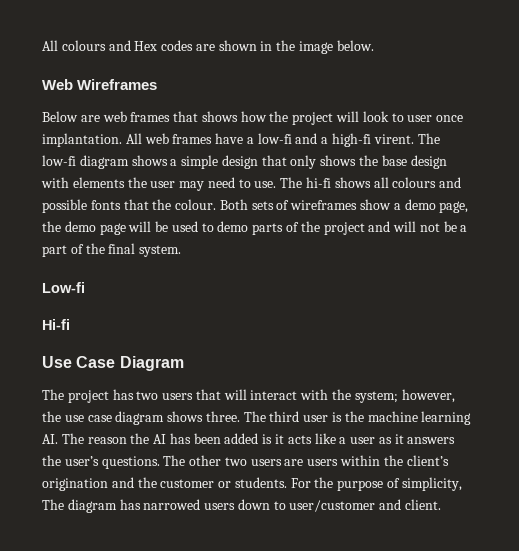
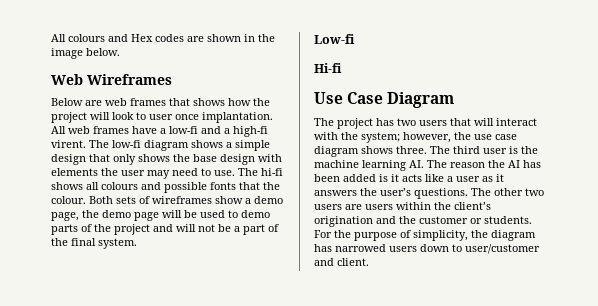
- For the purpose of simplicity, The diagram has narrowed users down to user/customer and client.
+ For the purpose of simplicity, the diagram has narrowed users down to user/customer and client.

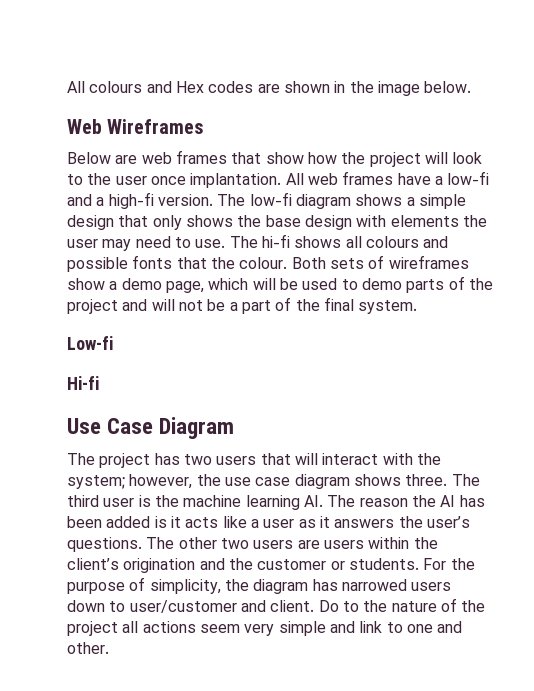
- Below are web frames that shows how the project will look to user once implantation.
+ Below are web frames that show how the project will look to the user once implantation.
- All web frames have a low-fi and a high-fi virent.
+ All web frames have a low-fi and a high-fi version.
- Both sets of wireframes show a demo page, the demo page will be used to demo parts of the project and will not be a part of the final system.
+ Both sets of wireframes show a demo page, which will be used to demo parts of the project and will not be a part of the final system.
+ Do to the nature of the project all actions seem very simple and link to one and other.

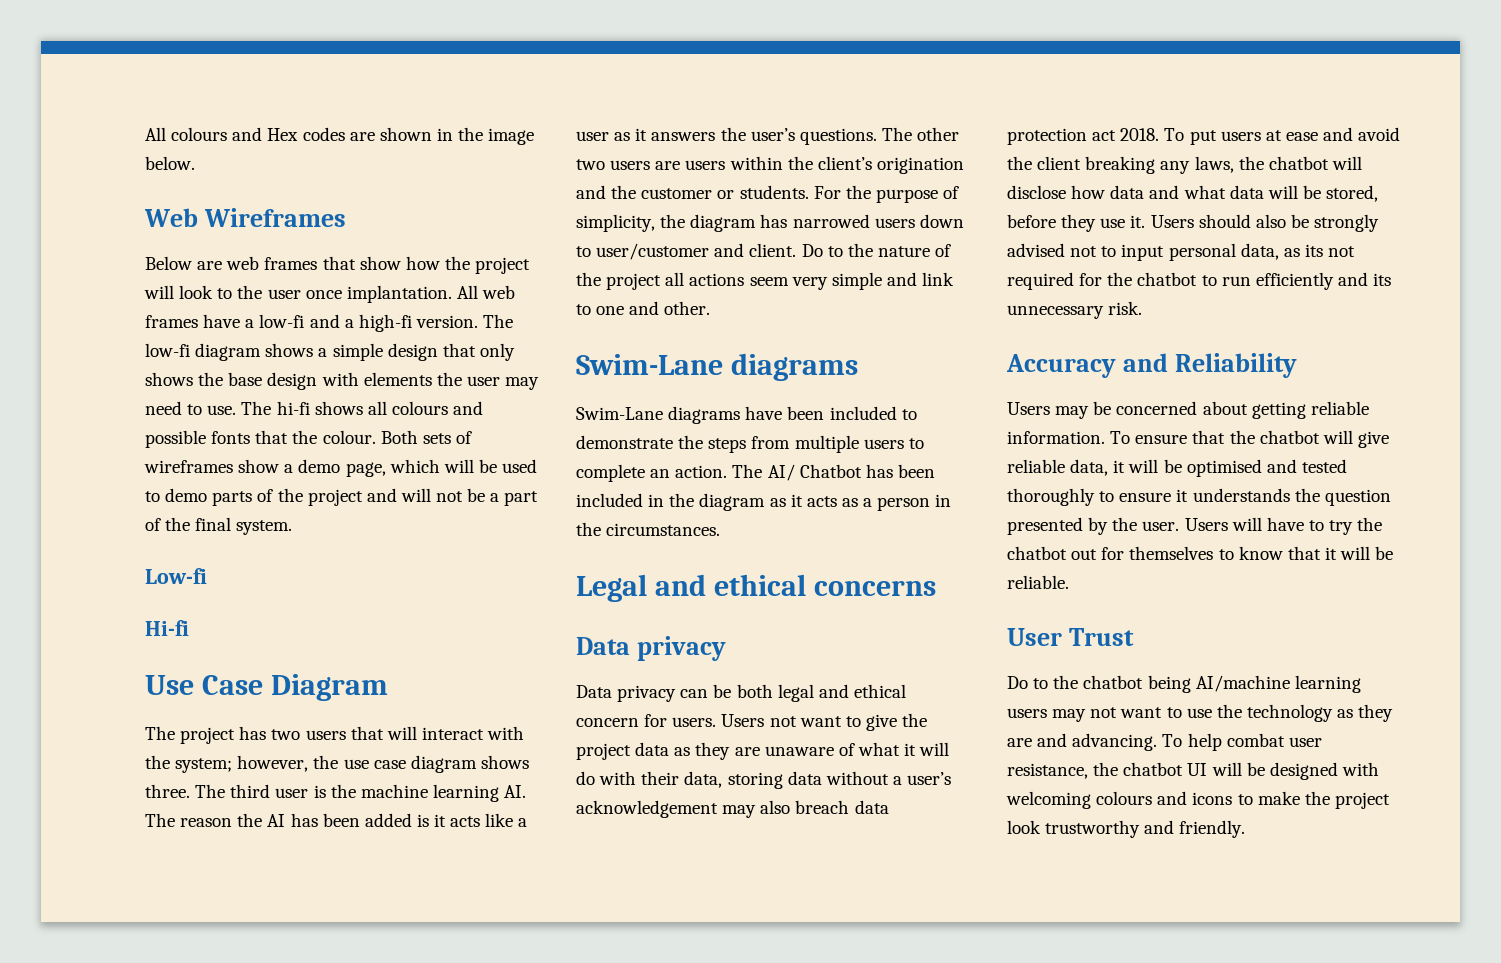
  Do to the nature of the project all actions seem very simple and link to one and other.
+ Swim-Lane diagrams
+ Swim-Lane diagrams have been included to demonstrate the steps from multiple users to complete an action. The AI/ Chatbot has been included in the diagram as it acts as a person in the circumstances.
+ Legal and ethical concerns
+ Data privacy
+ Data privacy can be both legal and ethical concern for users. Users not want to give the project data as they are unaware of what it will do with their data, storing data without a user’s acknowledgement may also breach data protection act 2018. To put users at ease and avoid the client breaking any laws, the chatbot will disclose how data and what data will be stored, before they use it. Users should also be strongly advised not to input personal data, as its not required for the chatbot to run efficiently and its unnecessary risk.
+ Accuracy and Reliability
+ Users may be concerned about getting reliable information. To ensure that the chatbot will give reliable data, it will be optimised and tested thoroughly to ensure it understands the question presented by the user. Users will have to try the chatbot out for themselves to know that it will be reliable.
+ User Trust
+ Do to the chatbot being AI/machine learning users may not want to use the technology as they are and advancing. To help combat user resistance, the chatbot UI will be designed with welcoming colours and icons to make the project look trustworthy and friendly.

